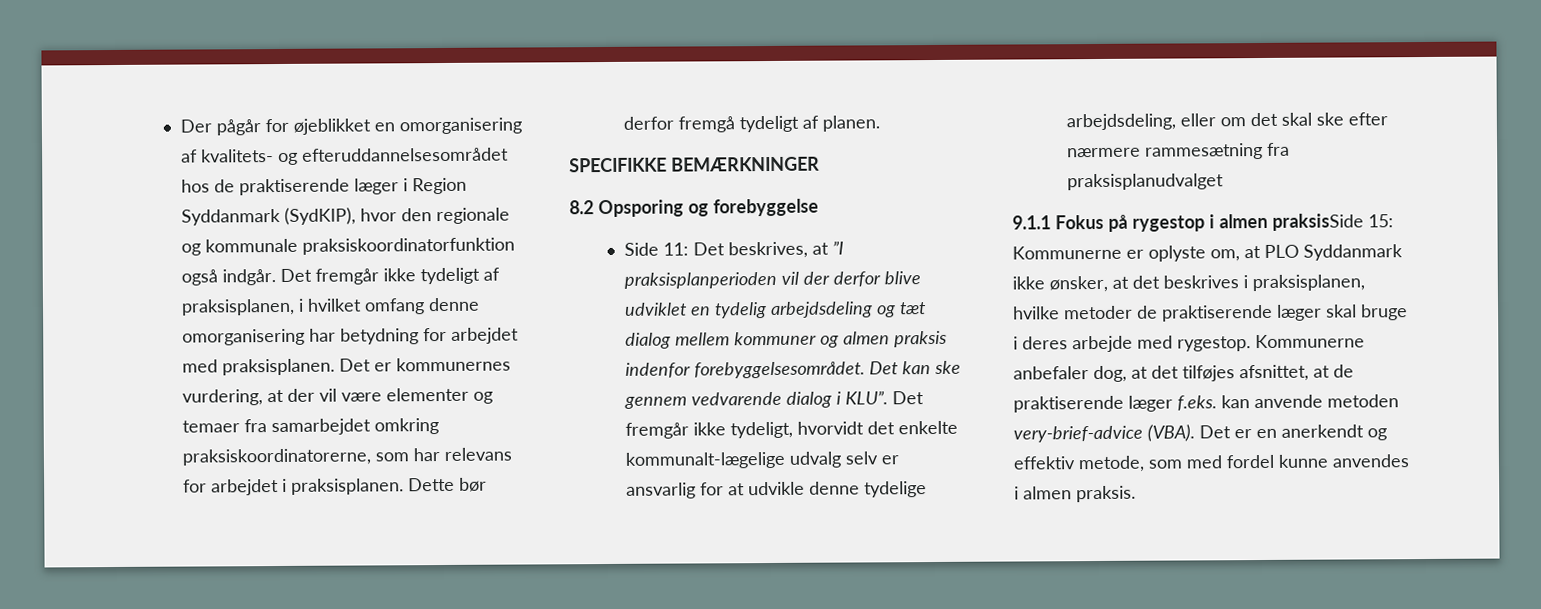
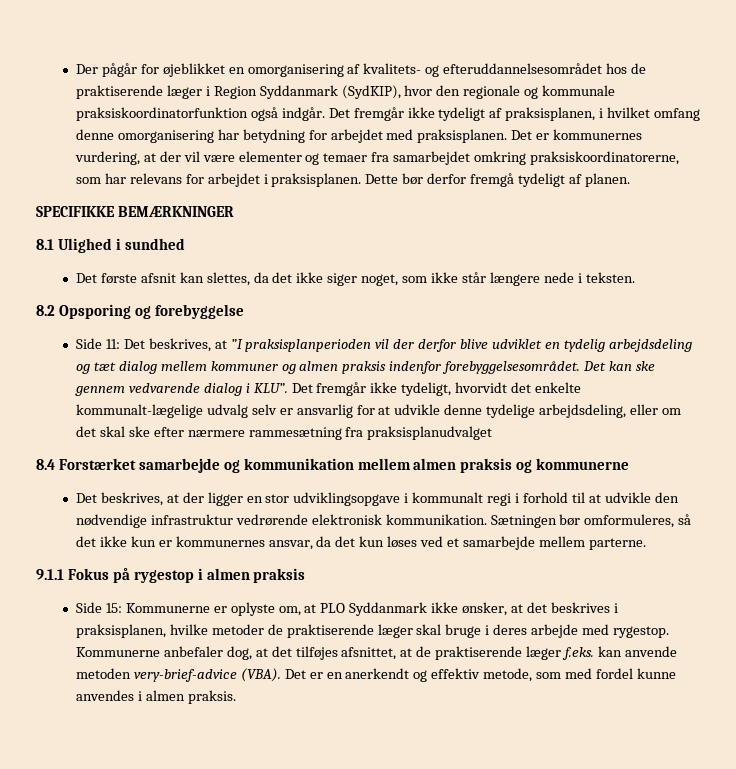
+ 8.1 Ulighed i sundhed
+ Det første afsnit kan slettes, da det ikke siger noget, som ikke står længere nede i teksten.
+ 8.4 Forstærket samarbejde og kommunikation mellem almen praksis og kommunerne
+ Det beskrives, at der ligger en stor udviklingsopgave i kommunalt regi i forhold til at udvikle den nødvendige infrastruktur vedrørende elektronisk kommunikation. Sætningen bør omformuleres, så det ikke kun er kommunernes ansvar, da det kun løses ved et samarbejde mellem parterne.
- 9.1.1 Fokus på rygestop i almen praksisSide 15: Kommunerne er oplyste om, at PLO Syddanmark ikke ønsker, at det beskrives i praksisplanen, hvilke metoder de praktiserende læger skal bruge i deres arbejde med rygestop.
+ 9.1.1 Fokus på rygestop i almen praksis
+ Side 15: Kommunerne er oplyste om, at PLO Syddanmark ikke ønsker, at det beskrives i praksisplanen, hvilke metoder de praktiserende læger skal bruge i deres arbejde med rygestop.

